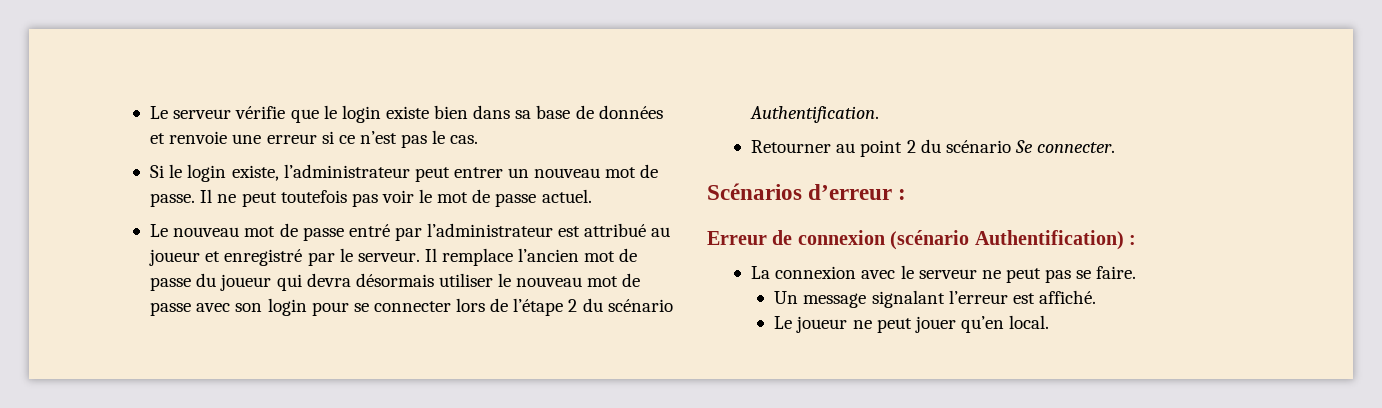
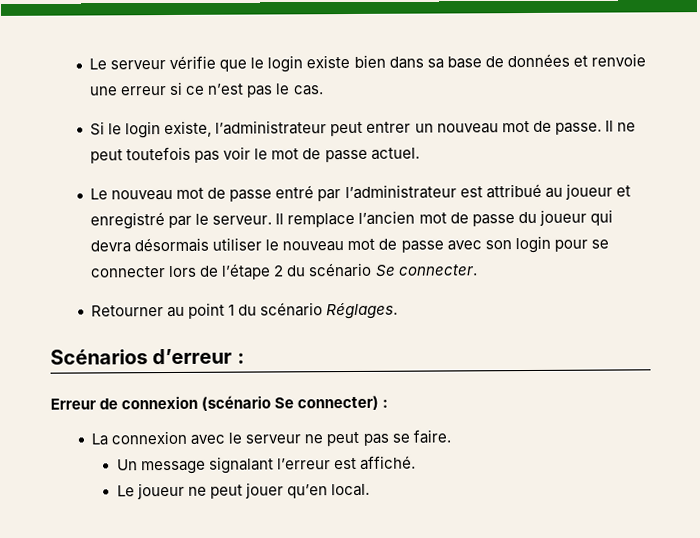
- Il remplace l’ancien mot de passe du joueur qui devra désormais utiliser le nouveau mot de passe avec son login pour se connecter lors de l’étape 2 du scénario Authentification.
+ Il remplace l’ancien mot de passe du joueur qui devra désormais utiliser le nouveau mot de passe avec son login pour se connecter lors de l’étape 2 du scénario Se connecter.
- Retourner au point 2 du scénario Se connecter.
+ Retourner au point 1 du scénario Réglages.
- Erreur de connexion (scénario Authentification) :
+ Erreur de connexion (scénario Se connecter) :

